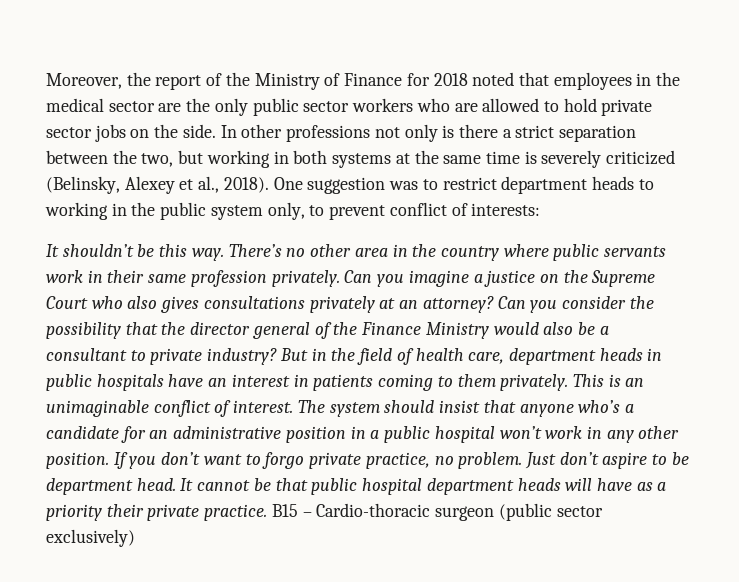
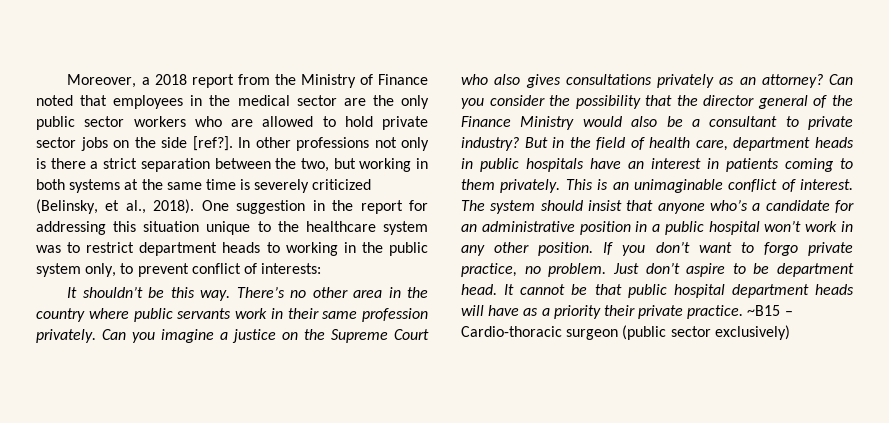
- Moreover, the report of the Ministry of Finance for 2018 noted that employees in the medical sector are the only public sector workers who are allowed to hold private sector jobs on the side.
+ Moreover, a 2018 report from the Ministry of Finance noted that employees in the medical sector are the only public sector workers who are allowed to hold private sector jobs on the side [ref?].
- In other professions not only is there a strict separation between the two, but working in both systems at the same time is severely criticized (Belinsky, Alexey et al., 2018).
+ In other professions not only is there a strict separation between the two, but working in both systems at the same time is severely criticized (Belinsky, et al., 2018).
- One suggestion was to restrict department heads to working in the public system only, to prevent conflict of interests:
+ One suggestion in the report for addressing this situation unique to the healthcare system was to restrict department heads to working in the public system only, to prevent conflict of interests:
- Can you imagine a justice on the Supreme Court who also gives consultations privately at an attorney?
+ Can you imagine a justice on the Supreme Court who also gives consultations privately as an attorney?
- B15 – Cardio-thoracic surgeon (public sector exclusively)
+ ~B15 – Cardio-thoracic surgeon (public sector exclusively)

